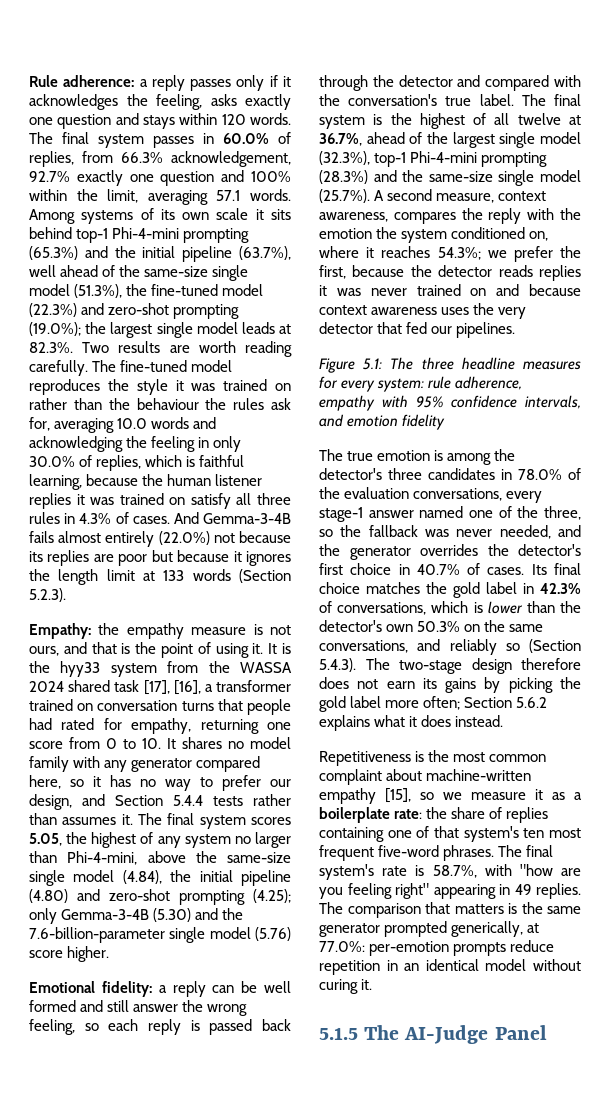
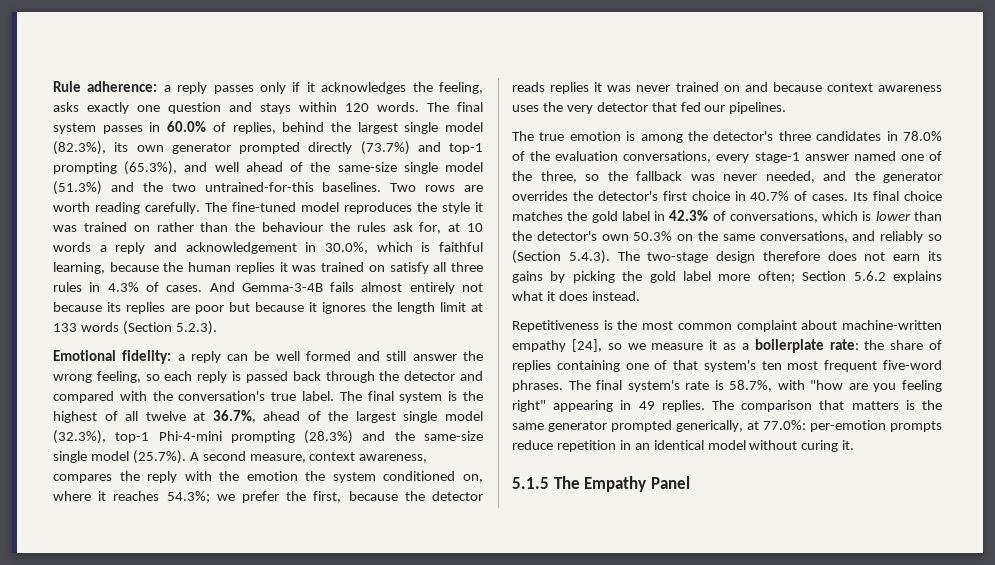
- The final system passes in 60.0% of replies, from 66.3% acknowledgement, 92.7% exactly one question and 100% within the limit, averaging 57.1 words. Among systems of its own scale it sits behind top-1 Phi-4-mini prompting (65.3%) and the initial pipeline (63.7%), well ahead of the same-size single model (51.3%), the fine-tuned model (22.3%) and zero-shot prompting (19.0%); the largest single model leads at 82.3%. Two results are worth reading carefully.
+ The final system passes in 60.0% of replies, behind the largest single model (82.3%), its own generator prompted directly (73.7%) and top-1 prompting (65.3%), and well ahead of the same-size single model (51.3%) and the two untrained-for-this baselines. Two rows are worth reading carefully.
- The fine-tuned model reproduces the style it was trained on rather than the behaviour the rules ask for, averaging 10.0 words and acknowledging the feeling in only 30.0% of replies, which is faithful learning, because the human listener replies it was trained on satisfy all three rules in 4.3% of cases.
+ The fine-tuned model reproduces the style it was trained on rather than the behaviour the rules ask for, at 10 words a reply and acknowledgement in 30.0%, which is faithful learning, because the human replies it was trained on satisfy all three rules in 4.3% of cases.
- And Gemma-3-4B fails almost entirely (22.0%) not because its replies are poor but because it ignores the length limit at 133 words (Section 5.2.3).
+ And Gemma-3-4B fails almost entirely not because its replies are poor but because it ignores the length limit at 133 words (Section 5.2.3).
- Empathy: the empathy measure is not ours, and that is the point of using it. It is the hyy33 system from the WASSA 2024 shared task [17], [16], a transformer trained on conversation turns that people had rated for empathy, returning one score from 0 to 10. It shares no model family with any generator compared here, so it has no way to prefer our design, and Section 5.4.4 tests rather than assumes it. The final system scores 5.05, the highest of any system no larger than Phi-4-mini, above the same-size single model (4.84), the initial pipeline (4.80) and zero-shot prompting (4.25); only Gemma-3-4B (5.30) and the 7.6-billion-parameter single model (5.76) score higher.
- Figure 5.1: The three headline measures for every system: rule adherence, empathy with 95% confidence intervals, and emotion fidelity
- Repetitiveness is the most common complaint about machine-written empathy [15], so we measure it as a boilerplate rate: the share of replies containing one of that system's ten most frequent five-word phrases.
+ Repetitiveness is the most common complaint about machine-written empathy [24], so we measure it as a boilerplate rate: the share of replies containing one of that system's ten most frequent five-word phrases.
- 5.1.5 The AI-Judge Panel
+ 5.1.5 The Empathy Panel

